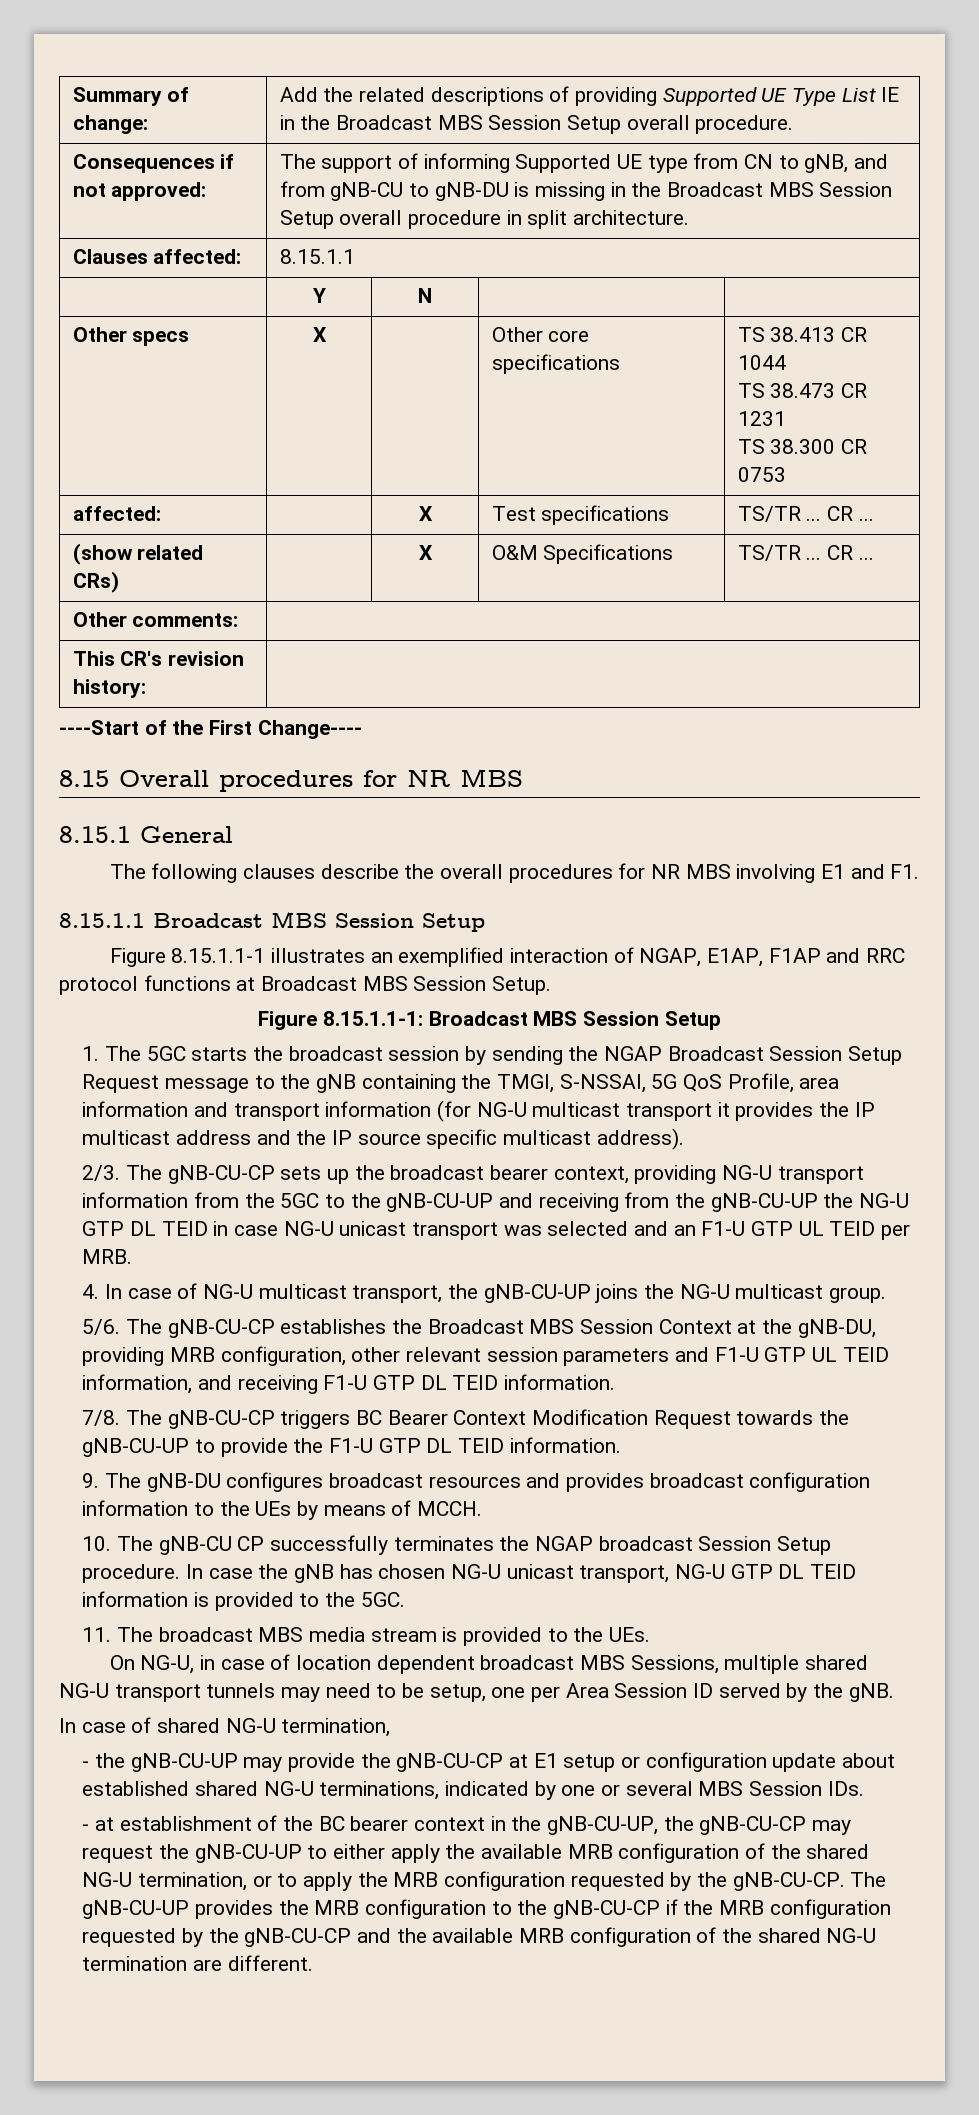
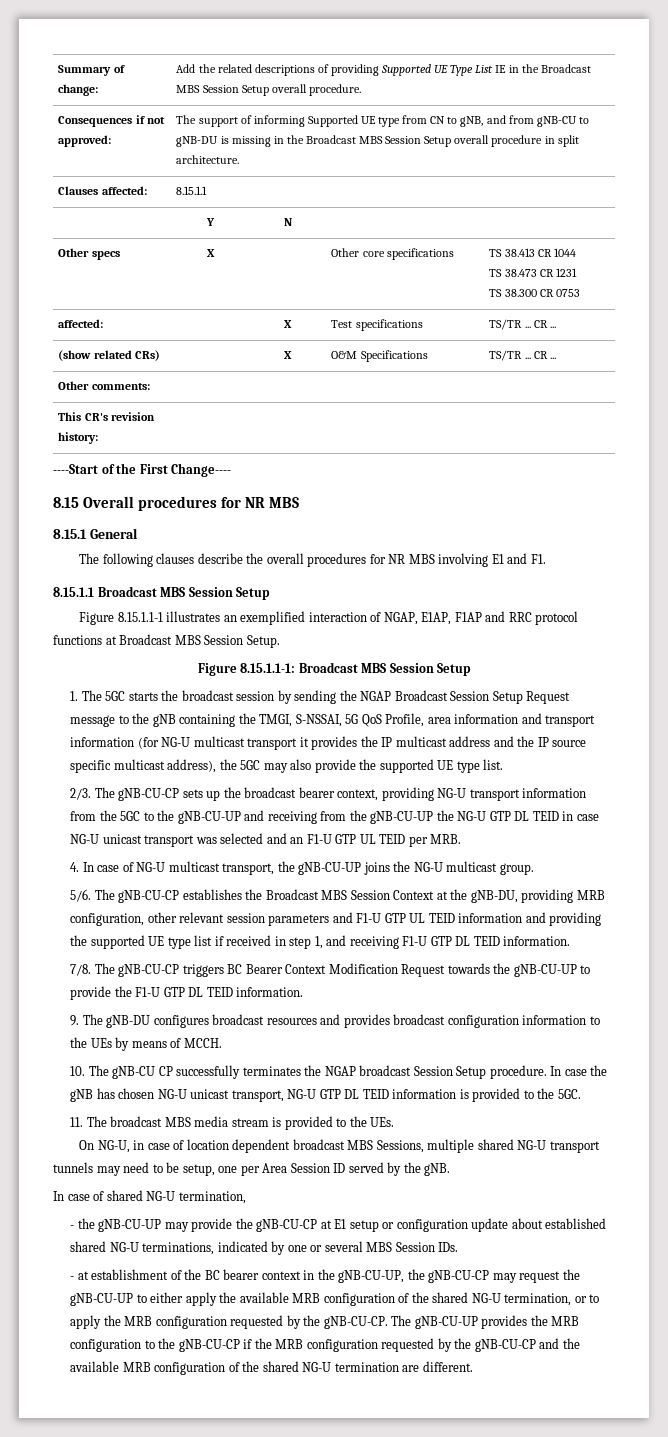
- 1. The 5GC starts the broadcast session by sending the NGAP Broadcast Session Setup Request message to the gNB containing the TMGI, S-NSSAI, 5G QoS Profile, area information and transport information (for NG-U multicast transport it provides the IP multicast address and the IP source specific multicast address).
+ 1. The 5GC starts the broadcast session by sending the NGAP Broadcast Session Setup Request message to the gNB containing the TMGI, S-NSSAI, 5G QoS Profile, area information and transport information (for NG-U multicast transport it provides the IP multicast address and the IP source specific multicast address), the 5GC may also provide the supported UE type list.
- The gNB-CU-CP establishes the Broadcast MBS Session Context at the gNB-DU, providing MRB configuration, other relevant session parameters and F1-U GTP UL TEID information, and receiving F1-U GTP DL TEID information.
+ The gNB-CU-CP establishes the Broadcast MBS Session Context at the gNB-DU, providing MRB configuration, other relevant session parameters and F1-U GTP UL TEID information and providing the supported UE type list if received in step 1, and receiving F1-U GTP DL TEID information.

